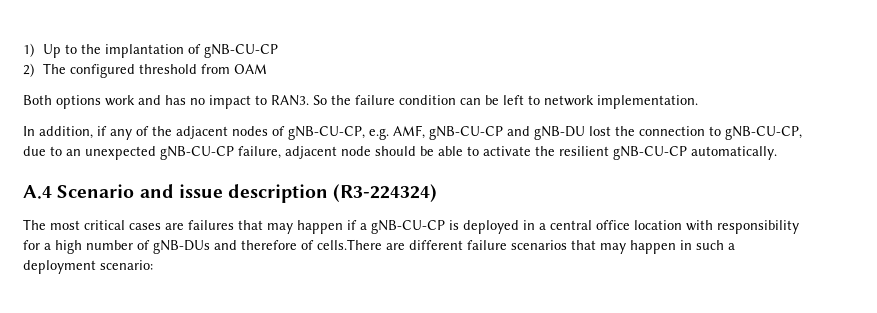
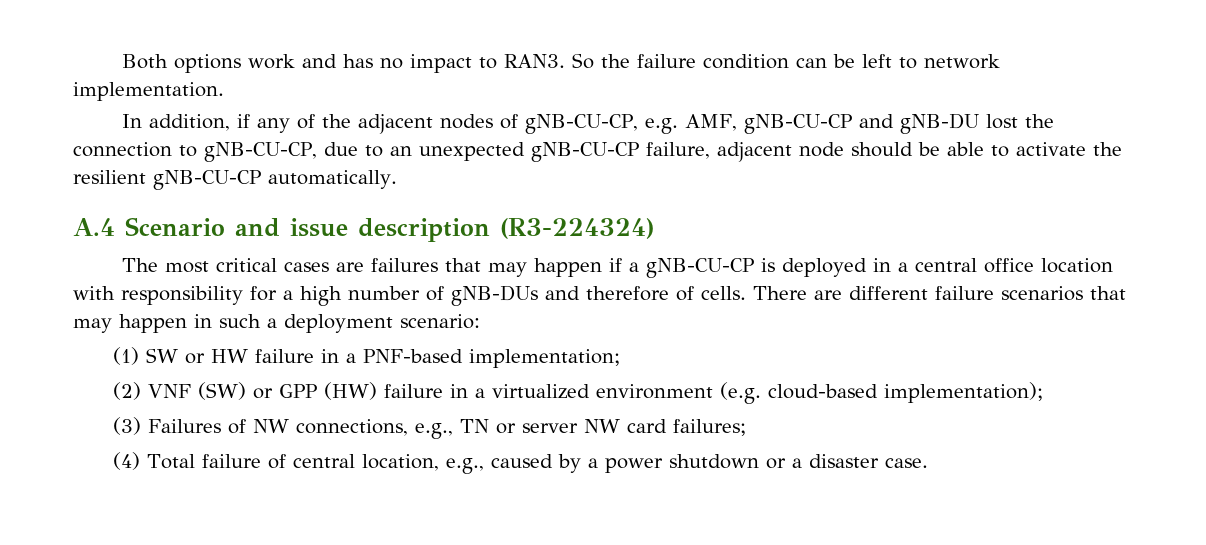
- 1) Up to the implantation of gNB-CU-CP
- 2) The configured threshold from OAM
- The most critical cases are failures that may happen if a gNB-CU-CP is deployed in a central office location with responsibility for a high number of gNB-DUs and therefore of cells.There are different failure scenarios that may happen in such a deployment scenario:
+ The most critical cases are failures that may happen if a gNB-CU-CP is deployed in a central office location with responsibility for a high number of gNB-DUs and therefore of cells. There are different failure scenarios that may happen in such a deployment scenario:
+ (1) SW or HW failure in a PNF-based implementation;
+ (2) VNF (SW) or GPP (HW) failure in a virtualized environment (e.g. cloud-based implementation);
+ (3) Failures of NW connections, e.g., TN or server NW card failures;
+ (4) Total failure of central location, e.g., caused by a power shutdown or a disaster case.

